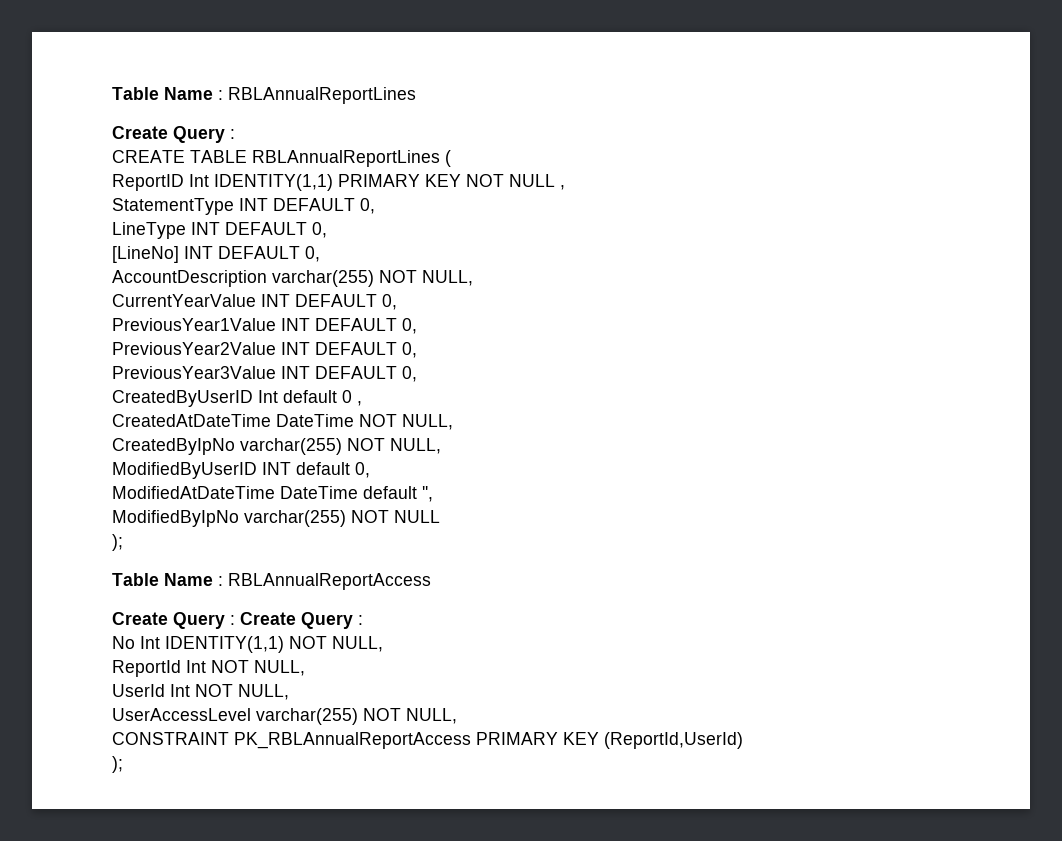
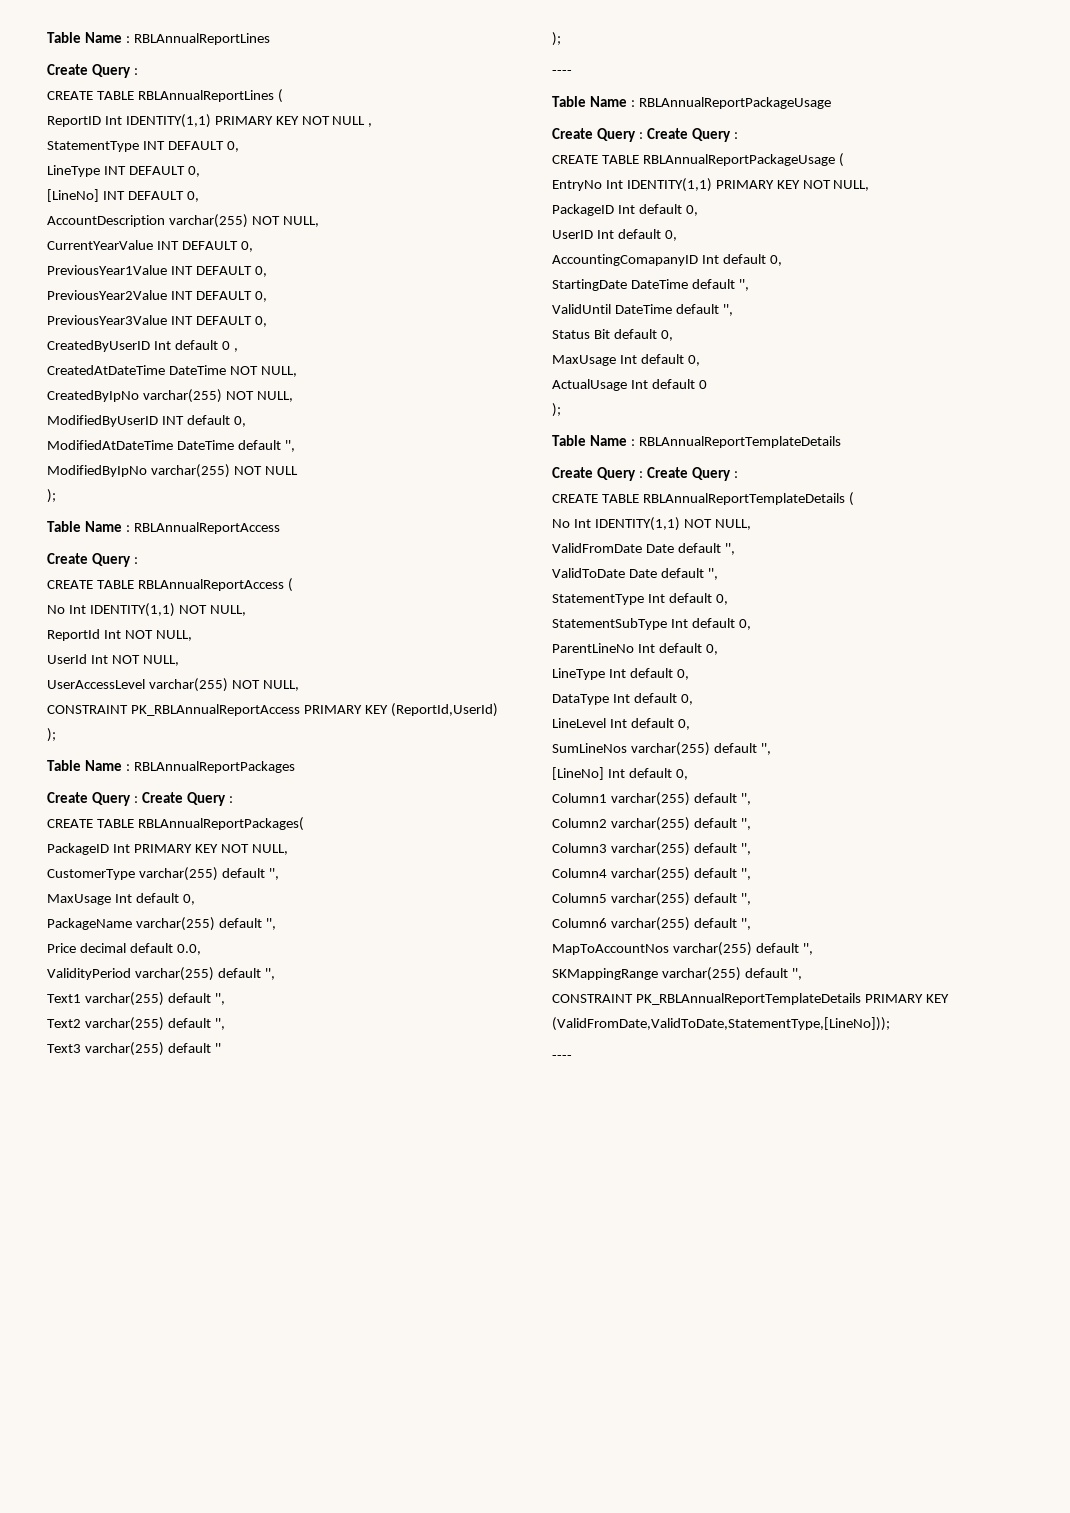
  Table Name : RBLAnnualReportAccess
- Create Query : Create Query :
+ Create Query :
+ CREATE TABLE RBLAnnualReportAccess (
+ Table Name : RBLAnnualReportPackages
+ Create Query : Create Query :
+ CREATE TABLE RBLAnnualReportPackages(
+ PackageID Int PRIMARY KEY NOT NULL,
+ CustomerType varchar(255) default '',
+ MaxUsage Int default 0,
+ PackageName varchar(255) default '',
+ Price decimal default 0.0,
+ ValidityPeriod varchar(255) default '',
+ Text1 varchar(255) default '',
+ Text2 varchar(255) default '',
+ Text3 varchar(255) default ''
+ );
+ ----
+ Table Name : RBLAnnualReportPackageUsage
+ Create Query : Create Query :
+ CREATE TABLE RBLAnnualReportPackageUsage (
+ EntryNo Int IDENTITY(1,1) PRIMARY KEY NOT NULL,
+ PackageID Int default 0,
+ UserID Int default 0,
+ AccountingComapanyID Int default 0,
+ StartingDate DateTime default '',
+ ValidUntil DateTime default '',
+ Status Bit default 0,
+ MaxUsage Int default 0,
+ ActualUsage Int default 0
+ );
+ Table Name : RBLAnnualReportTemplateDetails
+ Create Query : Create Query :
+ CREATE TABLE RBLAnnualReportTemplateDetails (
+ No Int IDENTITY(1,1) NOT NULL,
+ ValidFromDate Date default '',
+ ValidToDate Date default '',
+ StatementType Int default 0,
+ StatementSubType Int default 0,
+ ParentLineNo Int default 0,
+ LineType Int default 0,
+ DataType Int default 0,
+ LineLevel Int default 0,
+ SumLineNos varchar(255) default '',
+ [LineNo] Int default 0,
+ Column1 varchar(255) default '',
+ Column2 varchar(255) default '',
+ Column3 varchar(255) default '',
+ Column4 varchar(255) default '',
+ Column5 varchar(255) default '',
+ Column6 varchar(255) default '',
+ MapToAccountNos varchar(255) default '',
+ SKMappingRange varchar(255) default '',
+ CONSTRAINT PK_RBLAnnualReportTemplateDetails PRIMARY KEY (ValidFromDate,ValidToDate,StatementType,[LineNo]));
+ ----

